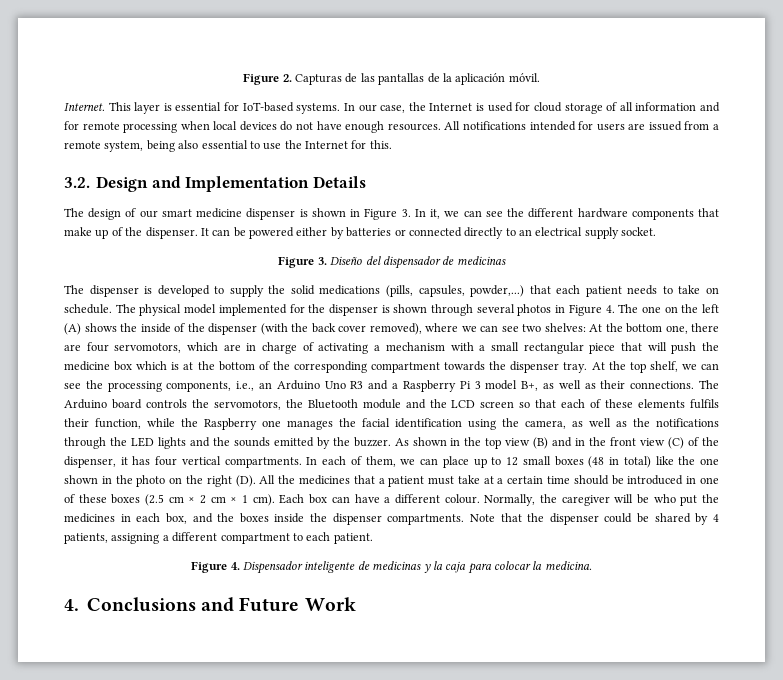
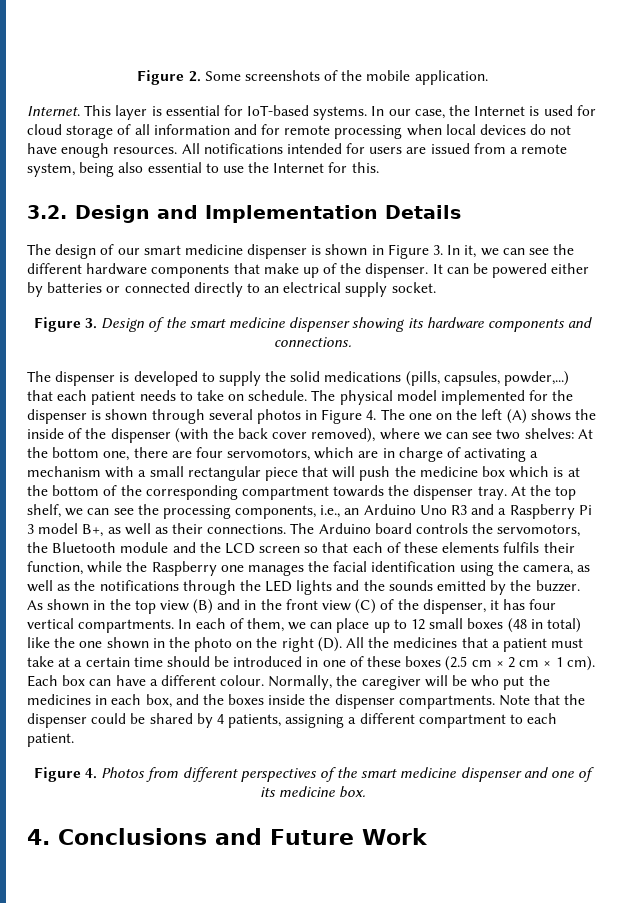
- Figure 2. Capturas de las pantallas de la aplicación móvil.
+ Figure 2. Some screenshots of the mobile application.
- Figure 3. Diseño del dispensador de medicinas
+ Figure 3. Design of the smart medicine dispenser showing its hardware components and connections.
- Figure 4. Dispensador inteligente de medicinas y la caja para colocar la medicina.
+ Figure 4. Photos from different perspectives of the smart medicine dispenser and one of its medicine box.

